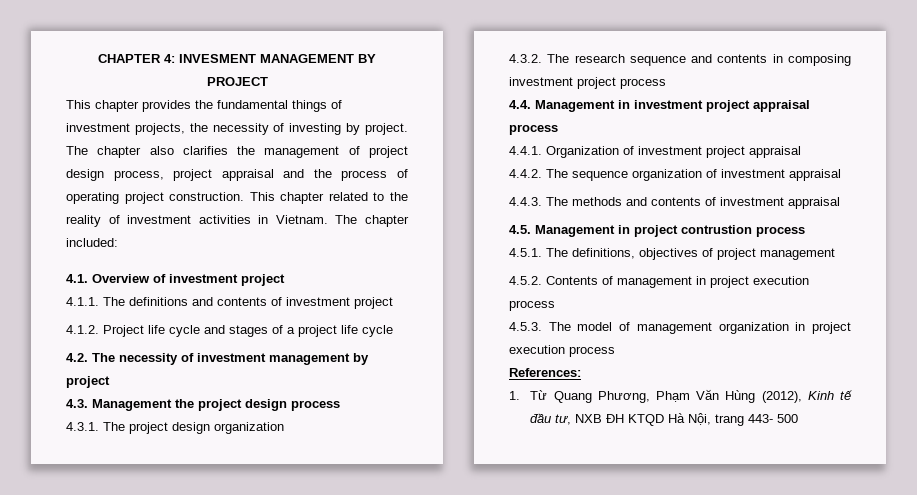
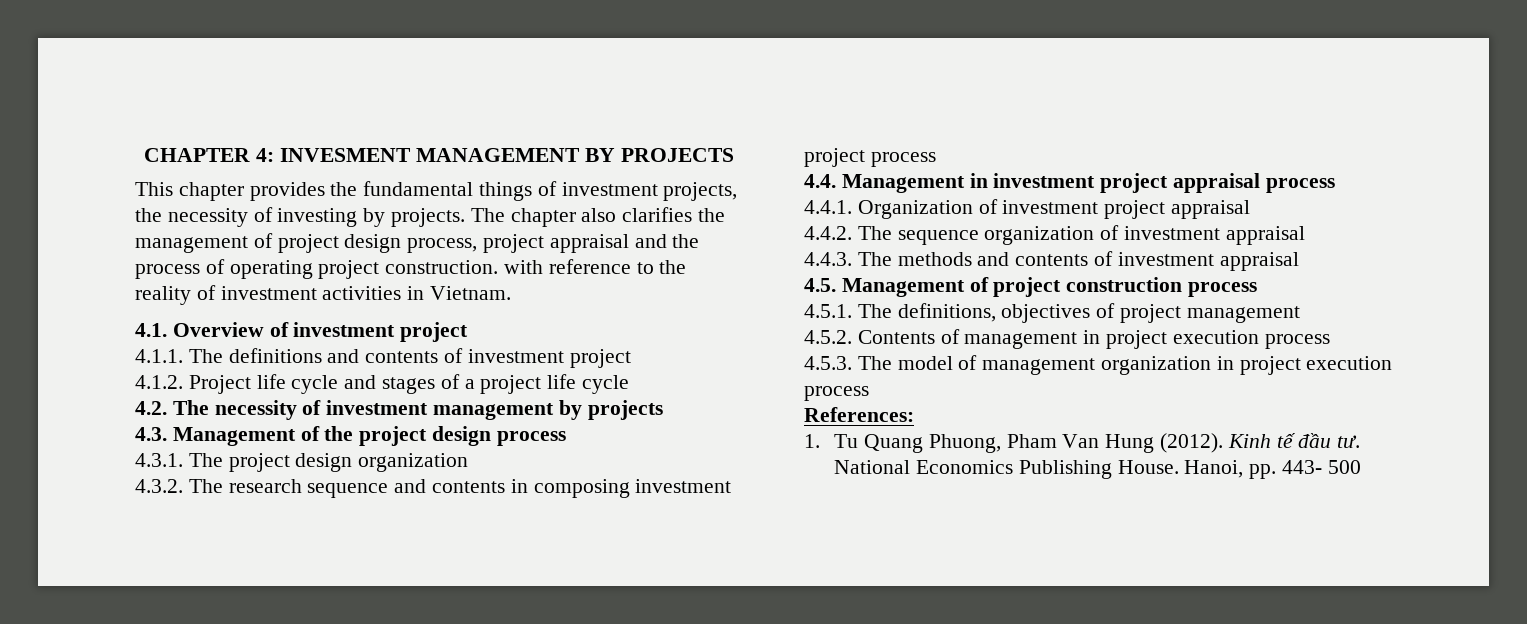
- CHAPTER 4: INVESMENT MANAGEMENT BY PROJECT
+ CHAPTER 4: INVESMENT MANAGEMENT BY PROJECTS
- This chapter provides the fundamental things of investment projects, the necessity of investing by project.
+ This chapter provides the fundamental things of investment projects, the necessity of investing by projects.
- The chapter also clarifies the management of project design process, project appraisal and the process of operating project construction. This chapter related to the reality of investment activities in Vietnam. The chapter included:
+ The chapter also clarifies the management of project design process, project appraisal and the process of operating project construction. with reference to the reality of investment activities in Vietnam.
- 4.2. The necessity of investment management by project
+ 4.2. The necessity of investment management by projects
- 4.3. Management the project design process
+ 4.3. Management of the project design process
- 4.5. Management in project contrustion process
+ 4.5. Management of project construction process
- 1. Từ Quang Phương, Phạm Văn Hùng (2012), Kinh tế đầu tư, NXB ĐH KTQD Hà Nội, trang 443- 500
+ 1. Tu Quang Phuong, Pham Van Hung (2012). Kinh tế đầu tư. National Economics Publishing House. Hanoi, pp. 443- 500

